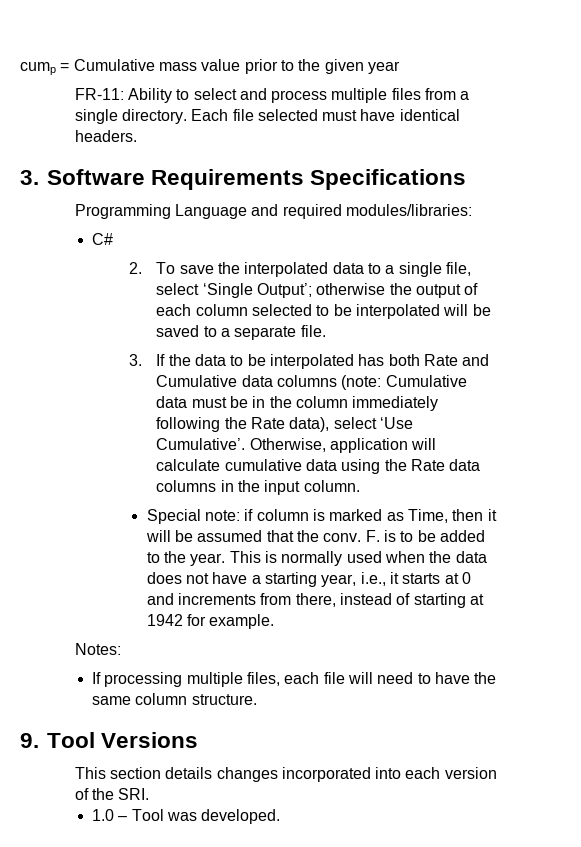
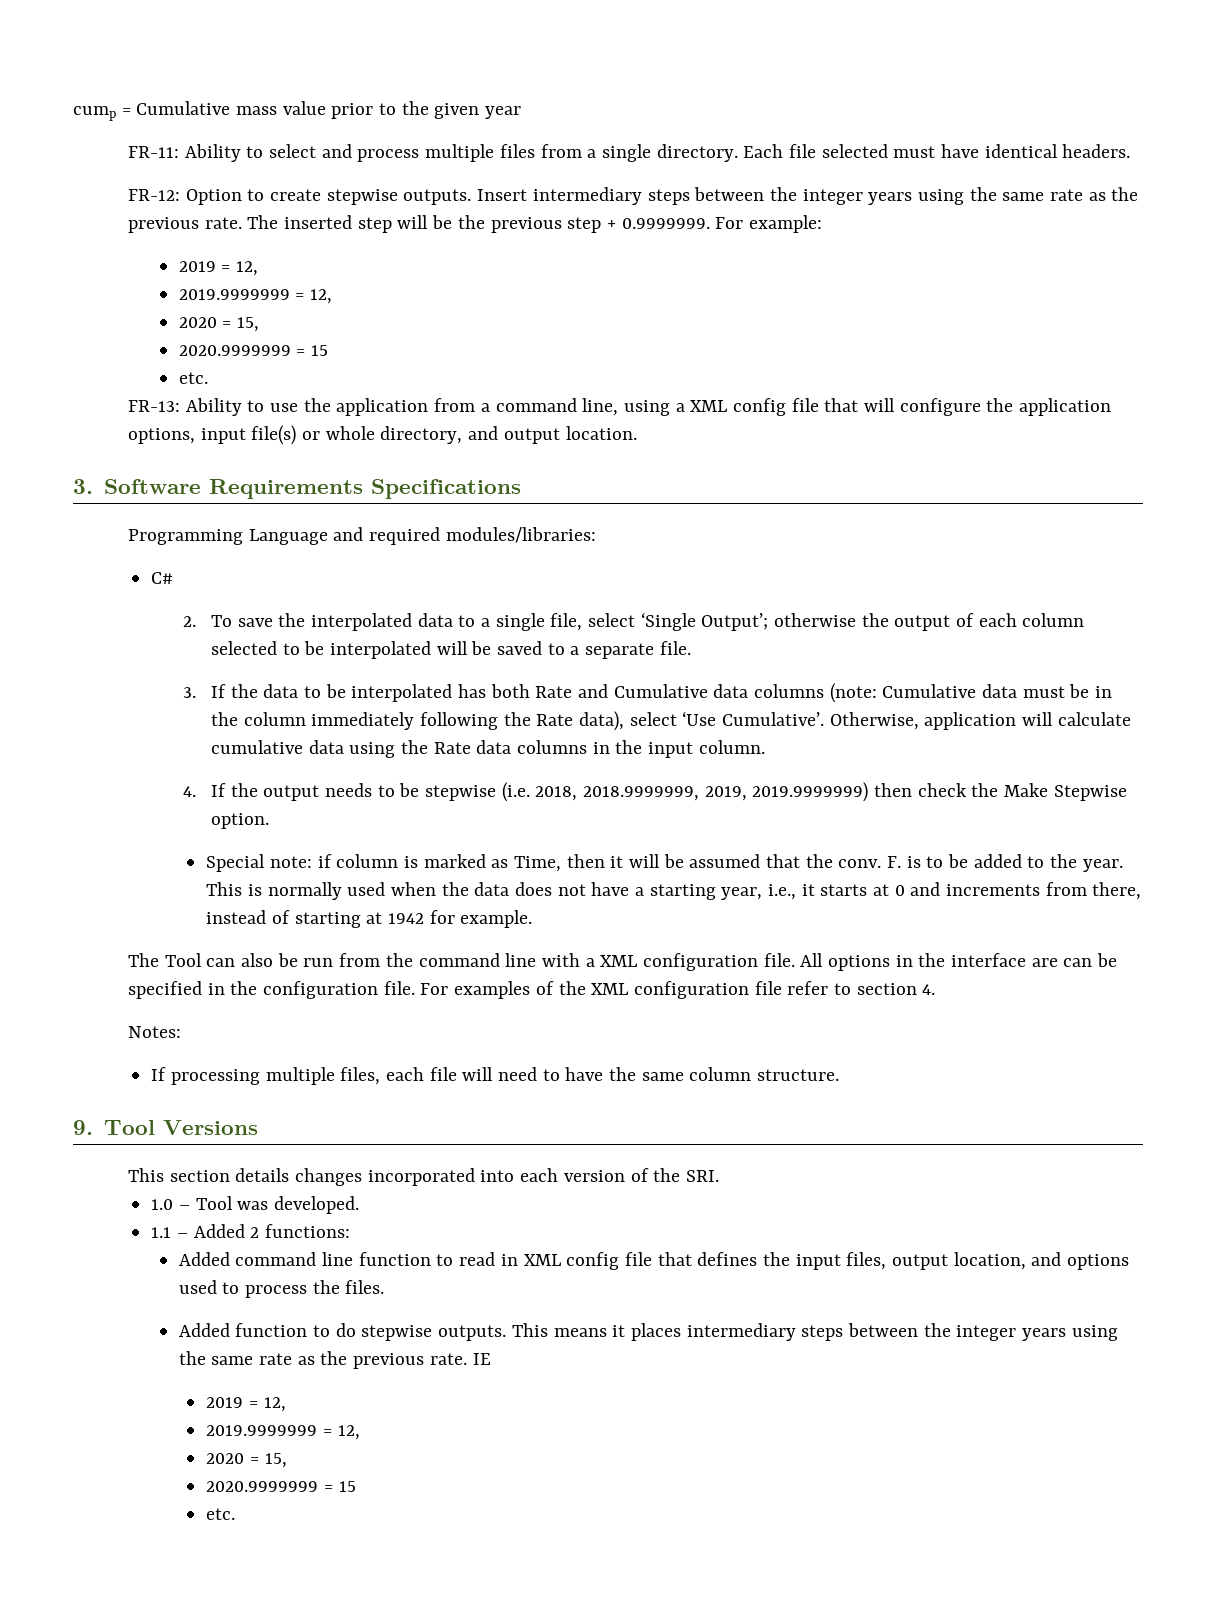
+ FR-12: Option to create stepwise outputs. Insert intermediary steps between the integer years using the same rate as the previous rate. The inserted step will be the previous step + 0.9999999. For example:
+ 2019 = 12,
+ 2019.9999999 = 12,
+ 2020 = 15,
+ 2020.9999999 = 15
+ etc.
+ FR-13: Ability to use the application from a command line, using a XML config file that will configure the application options, input file(s) or whole directory, and output location.
+ 4. If the output needs to be stepwise (i.e. 2018, 2018.9999999, 2019, 2019.9999999) then check the Make Stepwise option.
+ The Tool can also be run from the command line with a XML configuration file. All options in the interface are can be specified in the configuration file. For examples of the XML configuration file refer to section 4.
+ 1.1 – Added 2 functions:
+ Added command line function to read in XML config file that defines the input files, output location, and options used to process the files.
+ Added function to do stepwise outputs. This means it places intermediary steps between the integer years using the same rate as the previous rate. IE
+ 2019 = 12,
+ 2019.9999999 = 12,
+ 2020 = 15,
+ 2020.9999999 = 15
+ etc.

